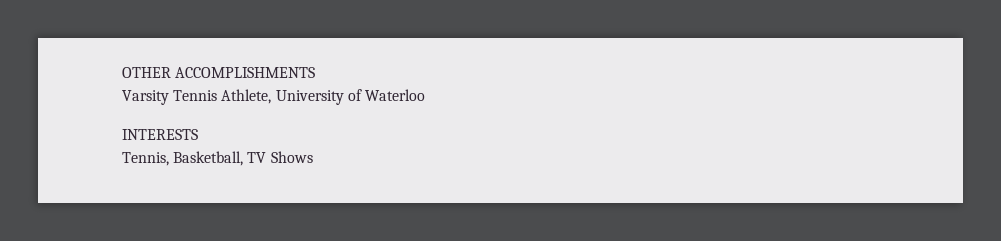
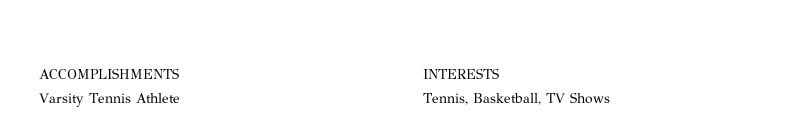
- OTHER ACCOMPLISHMENTS
+ ACCOMPLISHMENTS
- Varsity Tennis Athlete, University of Waterloo
+ Varsity Tennis Athlete

